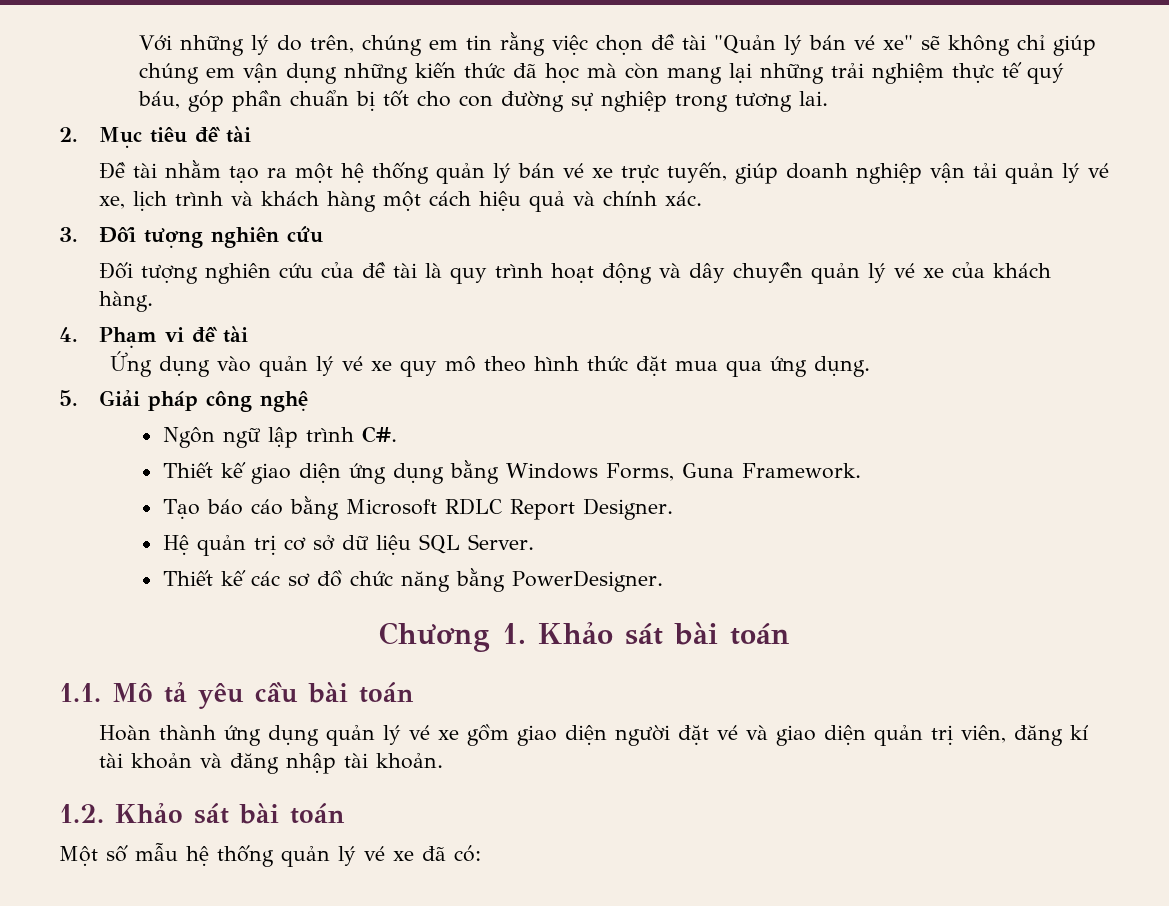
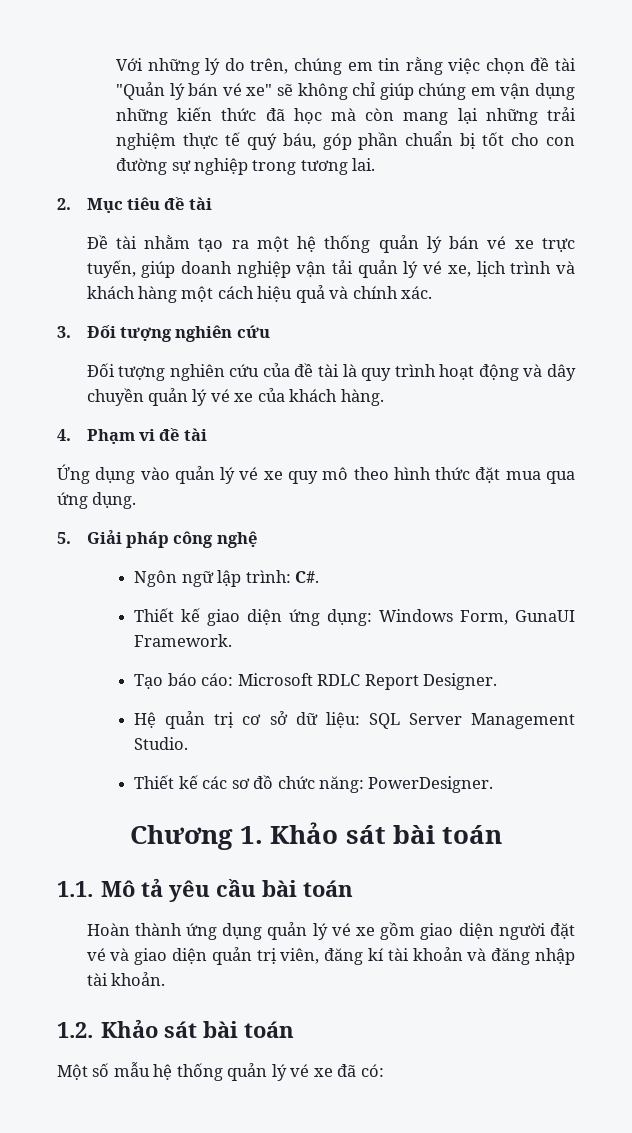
- Ngôn ngữ lập trình C#.
+ Ngôn ngữ lập trình: C#.
- Thiết kế giao diện ứng dụng bằng Windows Forms, Guna Framework.
+ Thiết kế giao diện ứng dụng: Windows Form, GunaUI Framework.
- Tạo báo cáo bằng Microsoft RDLC Report Designer.
+ Tạo báo cáo: Microsoft RDLC Report Designer.
- Hệ quản trị cơ sở dữ liệu SQL Server.
+ Hệ quản trị cơ sở dữ liệu: SQL Server Management Studio.
- Thiết kế các sơ đồ chức năng bằng PowerDesigner.
+ Thiết kế các sơ đồ chức năng: PowerDesigner.

